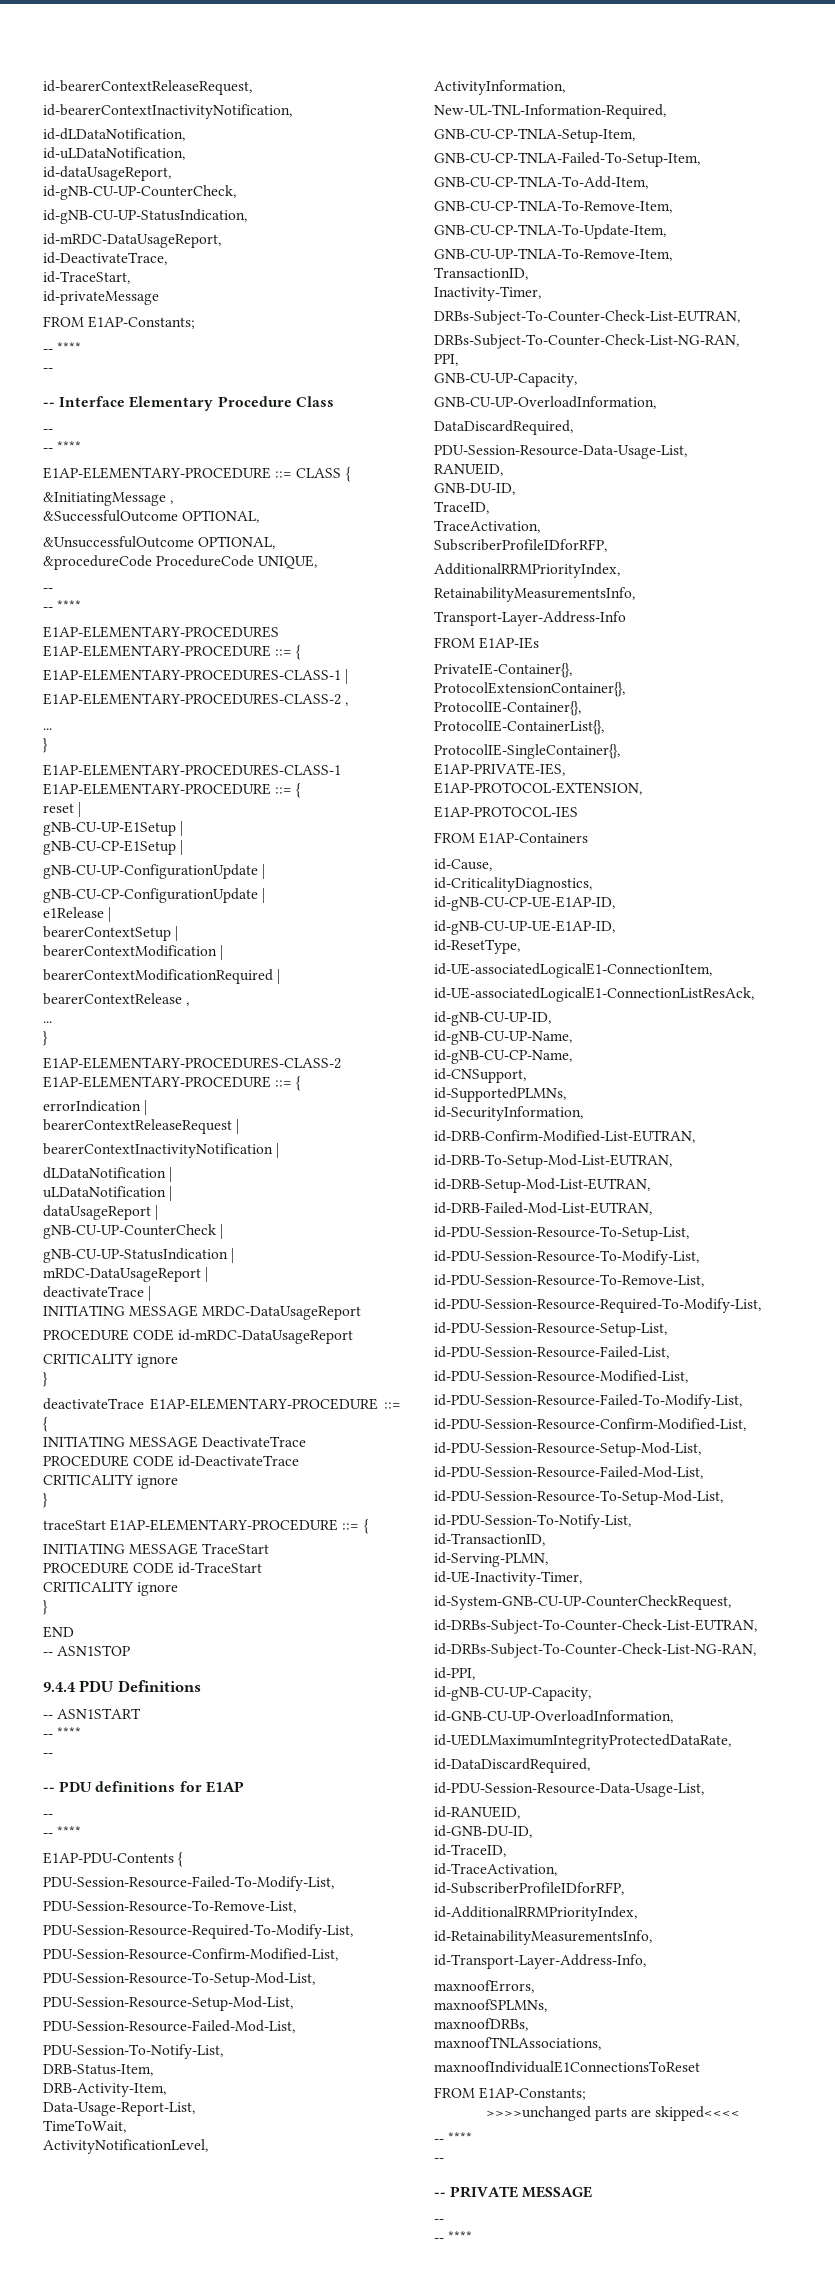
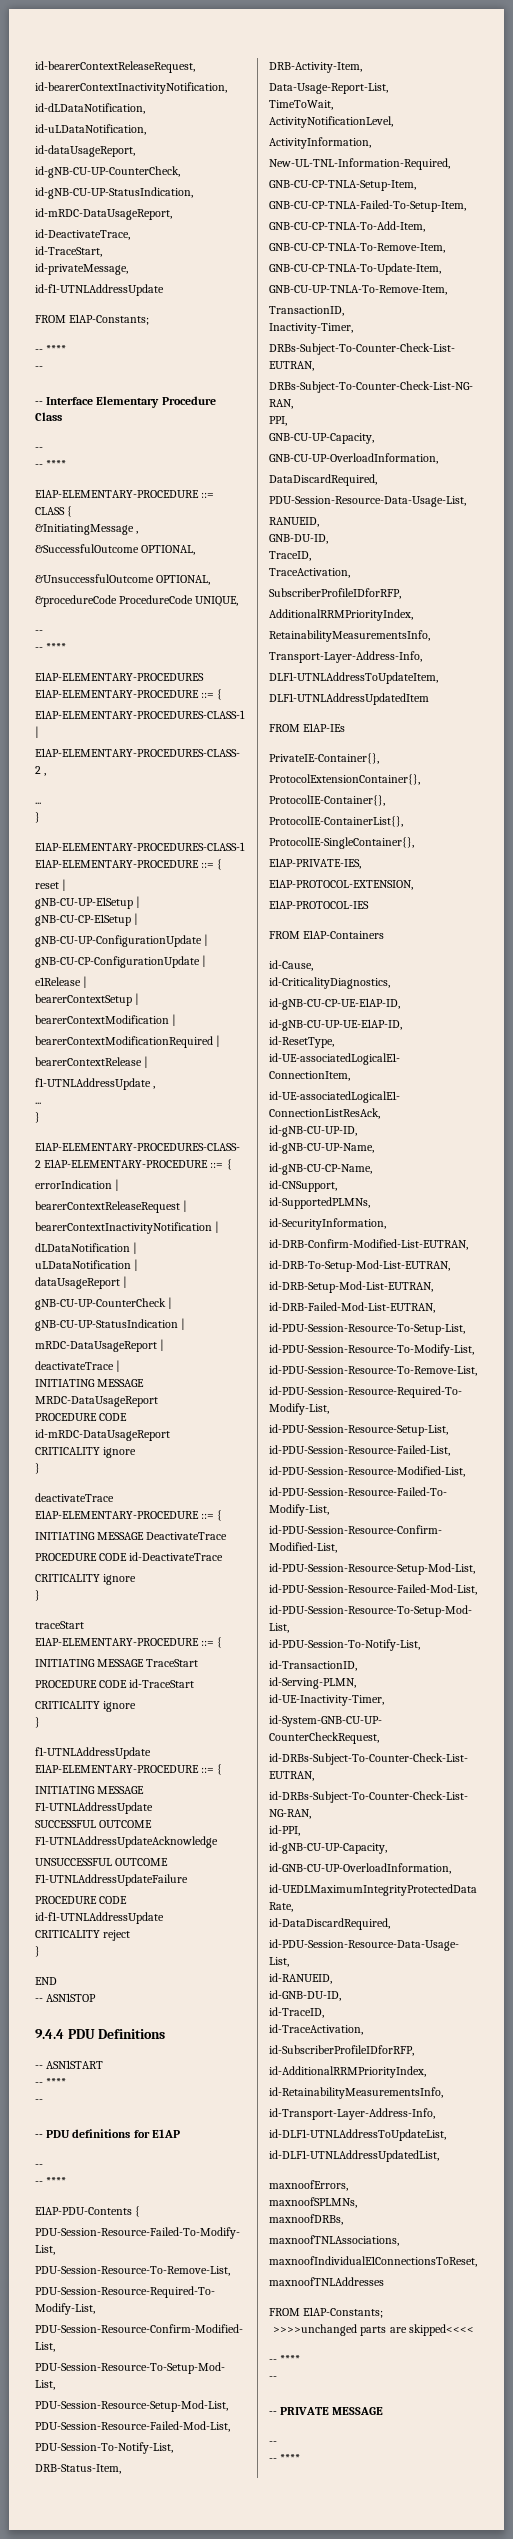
- id-privateMessage
+ id-privateMessage,
+ id-f1-UTNLAddressUpdate
- bearerContextRelease ,
+ bearerContextRelease |
+ f1-UTNLAddressUpdate ,
+ f1-UTNLAddressUpdate E1AP-ELEMENTARY-PROCEDURE ::= {
+ INITIATING MESSAGE F1-UTNLAddressUpdate
+ SUCCESSFUL OUTCOME F1-UTNLAddressUpdateAcknowledge
+ UNSUCCESSFUL OUTCOME F1-UTNLAddressUpdateFailure
+ PROCEDURE CODE id-f1-UTNLAddressUpdate
+ CRITICALITY reject
+ }
- Transport-Layer-Address-Info
+ Transport-Layer-Address-Info,
+ DLF1-UTNLAddressToUpdateItem,
+ DLF1-UTNLAddressUpdatedItem
+ id-DLF1-UTNLAddressToUpdateList,
+ id-DLF1-UTNLAddressUpdatedList,
- maxnoofIndividualE1ConnectionsToReset
+ maxnoofIndividualE1ConnectionsToReset,
+ maxnoofTNLAddresses

